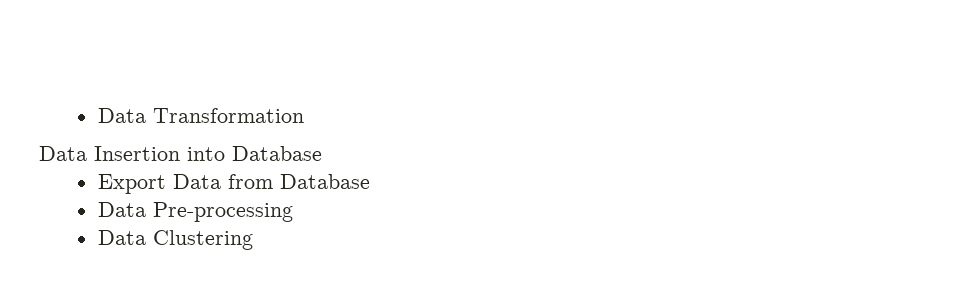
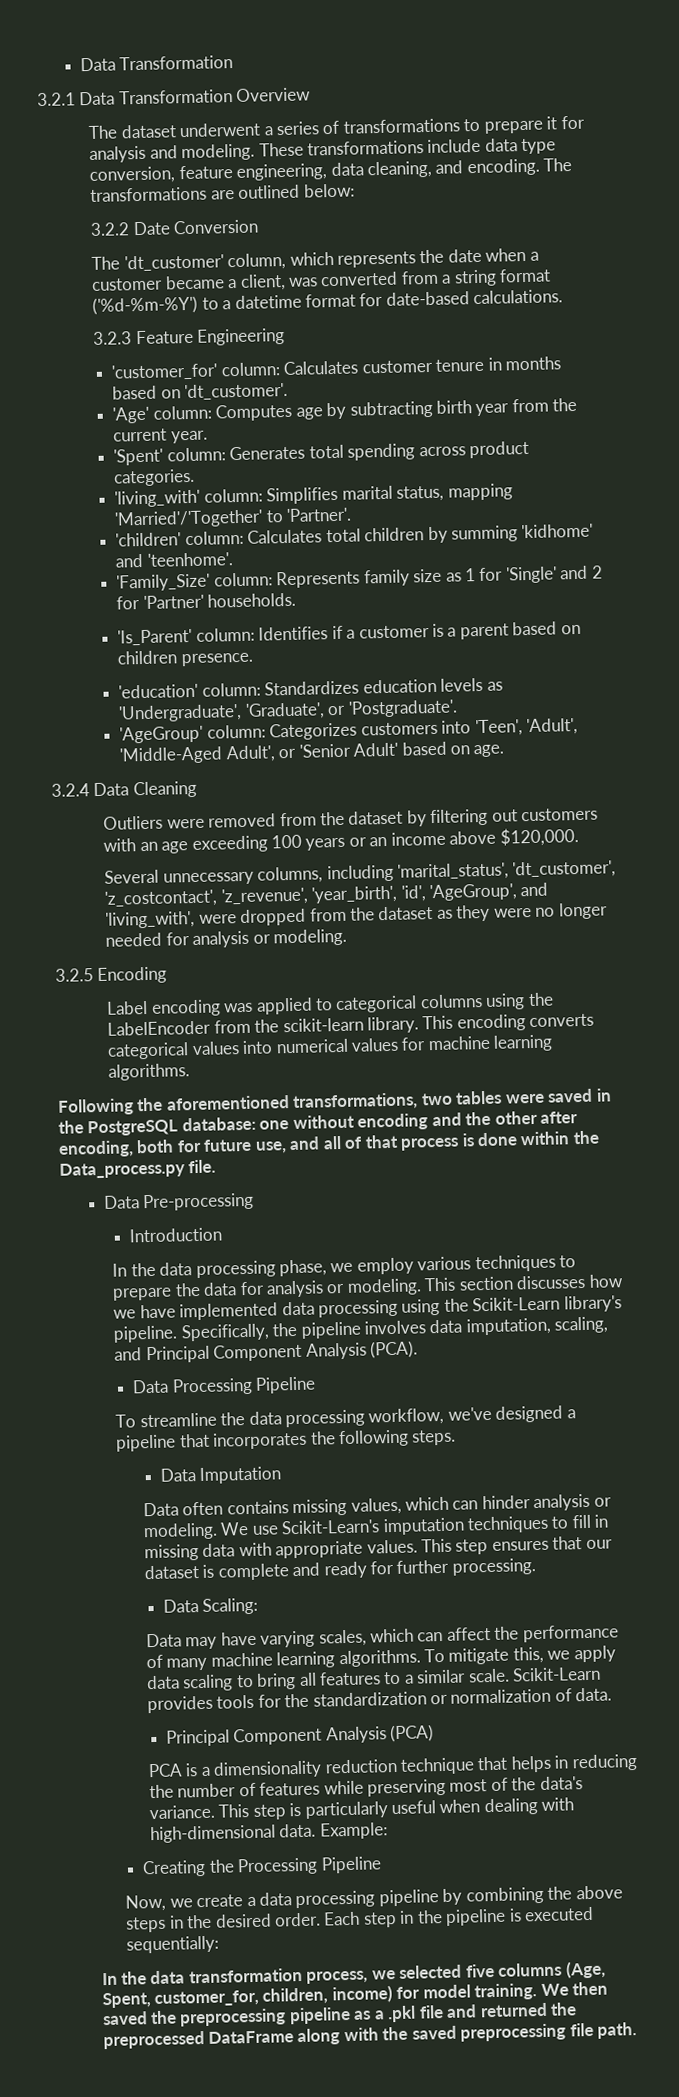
- Data Insertion into Database
- Export Data from Database
+ 3.2.1 Data Transformation Overview
+ The dataset underwent a series of transformations to prepare it for analysis and modeling. These transformations include data type conversion, feature engineering, data cleaning, and encoding. The transformations are outlined below:
+ 3.2.2 Date Conversion
+ The 'dt_customer' column, which represents the date when a customer became a client, was converted from a string format ('%d-%m-%Y') to a datetime format for date-based calculations.
+ 3.2.3 Feature Engineering
+ 'customer_for' column: Calculates customer tenure in months based on 'dt_customer'.
+ 'Age' column: Computes age by subtracting birth year from the current year.
+ 'Spent' column: Generates total spending across product categories.
+ 'living_with' column: Simplifies marital status, mapping 'Married'/'Together' to 'Partner'.
+ 'children' column: Calculates total children by summing 'kidhome' and 'teenhome'.
+ 'Family_Size' column: Represents family size as 1 for 'Single' and 2 for 'Partner' households.
+ 'Is_Parent' column: Identifies if a customer is a parent based on children presence.
+ 'education' column: Standardizes education levels as 'Undergraduate', 'Graduate', or 'Postgraduate'.
+ 'AgeGroup' column: Categorizes customers into 'Teen', 'Adult', 'Middle-Aged Adult', or 'Senior Adult' based on age.
+ 3.2.4 Data Cleaning
+ Outliers were removed from the dataset by filtering out customers with an age exceeding 100 years or an income above $120,000.
+ Several unnecessary columns, including 'marital_status', 'dt_customer', 'z_costcontact', 'z_revenue', 'year_birth', 'id', 'AgeGroup', and 'living_with', were dropped from the dataset as they were no longer needed for analysis or modeling.
+ 3.2.5 Encoding
+ Label encoding was applied to categorical columns using the LabelEncoder from the scikit-learn library. This encoding converts categorical values into numerical values for machine learning algorithms.
+ Following the aforementioned transformations, two tables were saved in the PostgreSQL database: one without encoding and the other after encoding, both for future use, and all of that process is done within the Data_process.py file.
  Data Pre-processing
- Data Clustering
+ Introduction
+ In the data processing phase, we employ various techniques to prepare the data for analysis or modeling. This section discusses how we have implemented data processing using the Scikit-Learn library's pipeline. Specifically, the pipeline involves data imputation, scaling, and Principal Component Analysis (PCA).
+ Data Processing Pipeline
+ To streamline the data processing workflow, we've designed a pipeline that incorporates the following steps.
+ Data Imputation
+ Data often contains missing values, which can hinder analysis or modeling. We use Scikit-Learn's imputation techniques to fill in missing data with appropriate values. This step ensures that our dataset is complete and ready for further processing.
+ Data Scaling:
+ Data may have varying scales, which can affect the performance of many machine learning algorithms. To mitigate this, we apply data scaling to bring all features to a similar scale. Scikit-Learn provides tools for the standardization or normalization of data.
+ Principal Component Analysis (PCA)
+ PCA is a dimensionality reduction technique that helps in reducing the number of features while preserving most of the data's variance. This step is particularly useful when dealing with high-dimensional data. Example:
+ Creating the Processing Pipeline
+ Now, we create a data processing pipeline by combining the above steps in the desired order. Each step in the pipeline is executed sequentially:
+ In the data transformation process, we selected five columns (Age, Spent, customer_for, children, income) for model training. We then saved the preprocessing pipeline as a .pkl file and returned the preprocessed DataFrame along with the saved preprocessing file path.

